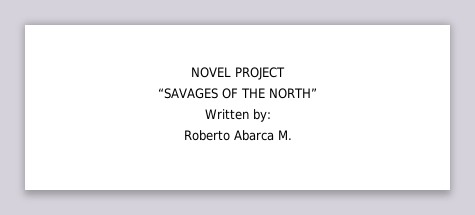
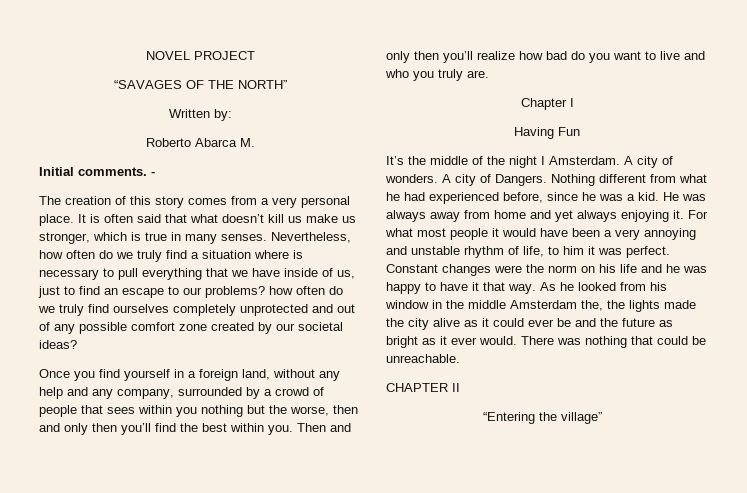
+ Initial comments. -
+ The creation of this story comes from a very personal place. It is often said that what doesn’t kill us make us stronger, which is true in many senses. Nevertheless, how often do we truly find a situation where is necessary to pull everything that we have inside of us, just to find an escape to our problems? how often do we truly find ourselves completely unprotected and out of any possible comfort zone created by our societal ideas?
+ Once you find yourself in a foreign land, without any help and any company, surrounded by a crowd of people that sees within you nothing but the worse, then and only then you’ll find the best within you. Then and only then you’ll realize how bad do you want to live and who you truly are.
+ Chapter I
+ Having Fun
+ It’s the middle of the night I Amsterdam. A city of wonders. A city of Dangers. Nothing different from what he had experienced before, since he was a kid. He was always away from home and yet always enjoying it. For what most people it would have been a very annoying and unstable rhythm of life, to him it was perfect. Constant changes were the norm on his life and he was happy to have it that way. As he looked from his window in the middle Amsterdam the, the lights made the city alive as it could ever be and the future as bright as it ever would. There was nothing that could be unreachable.
+ CHAPTER II
+ “Entering the village”

